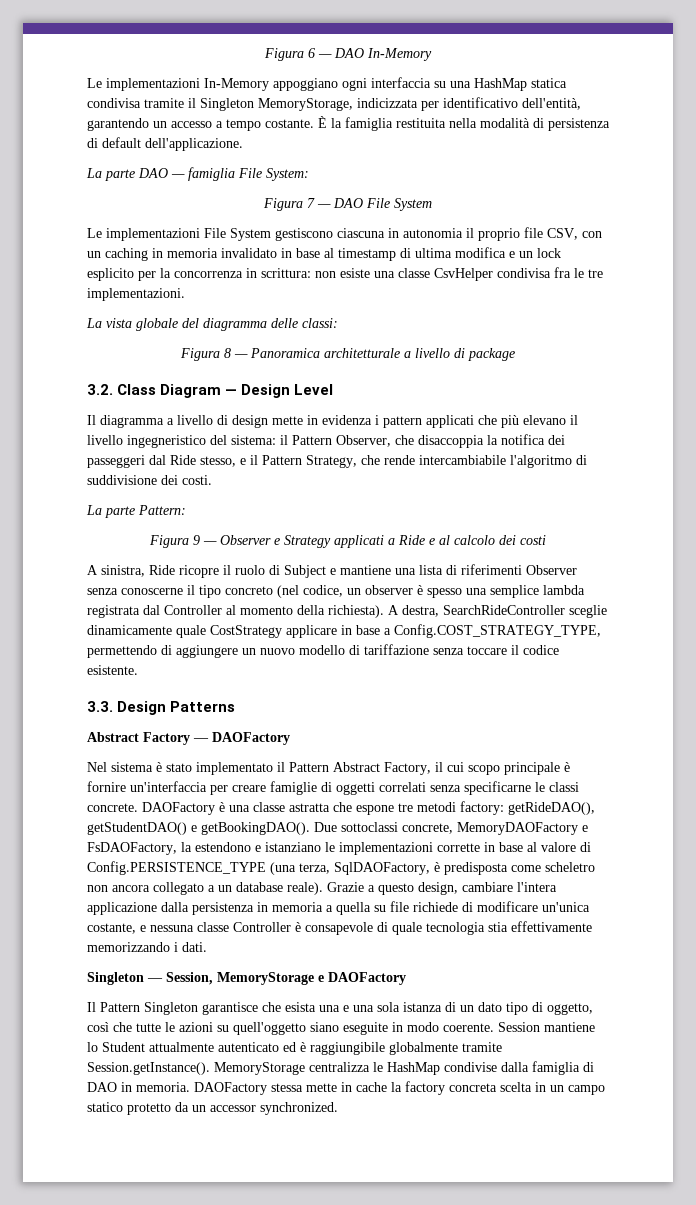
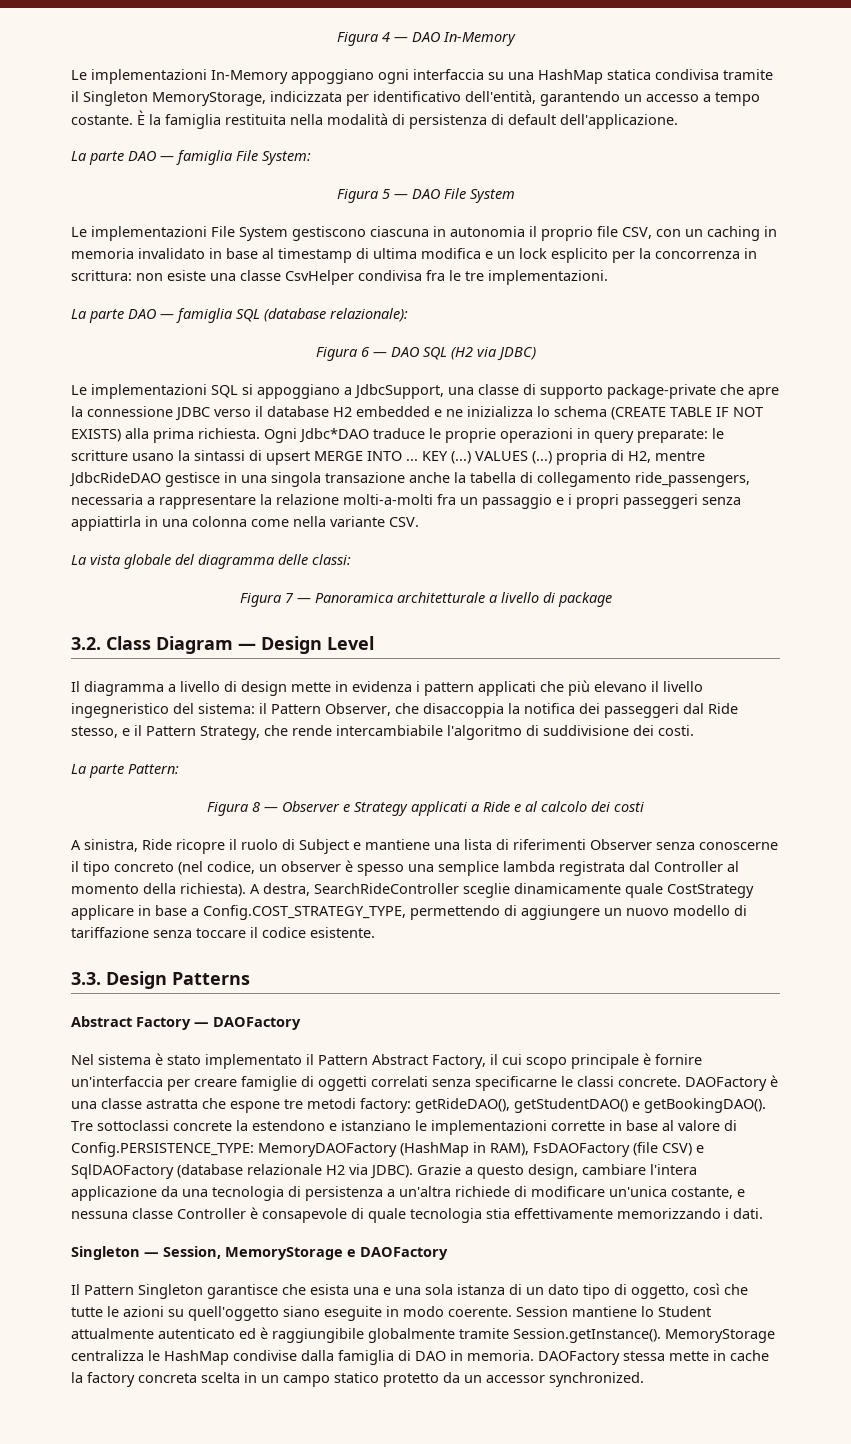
- Figura 6 — DAO In-Memory
+ Figura 4 — DAO In-Memory
- Figura 7 — DAO File System
+ Figura 5 — DAO File System
+ La parte DAO — famiglia SQL (database relazionale):
+ Figura 6 — DAO SQL (H2 via JDBC)
+ Le implementazioni SQL si appoggiano a JdbcSupport, una classe di supporto package-private che apre la connessione JDBC verso il database H2 embedded e ne inizializza lo schema (CREATE TABLE IF NOT EXISTS) alla prima richiesta. Ogni Jdbc*DAO traduce le proprie operazioni in query preparate: le scritture usano la sintassi di upsert MERGE INTO ... KEY (...) VALUES (...) propria di H2, mentre JdbcRideDAO gestisce in una singola transazione anche la tabella di collegamento ride_passengers, necessaria a rappresentare la relazione molti-a-molti fra un passaggio e i propri passeggeri senza appiattirla in una colonna come nella variante CSV.
- Figura 8 — Panoramica architetturale a livello di package
+ Figura 7 — Panoramica architetturale a livello di package
- Figura 9 — Observer e Strategy applicati a Ride e al calcolo dei costi
+ Figura 8 — Observer e Strategy applicati a Ride e al calcolo dei costi
- Due sottoclassi concrete, MemoryDAOFactory e FsDAOFactory, la estendono e istanziano le implementazioni corrette in base al valore di Config.PERSISTENCE_TYPE (una terza, SqlDAOFactory, è predisposta come scheletro non ancora collegato a un database reale).
+ Tre sottoclassi concrete la estendono e istanziano le implementazioni corrette in base al valore di Config.PERSISTENCE_TYPE: MemoryDAOFactory (HashMap in RAM), FsDAOFactory (file CSV) e SqlDAOFactory (database relazionale H2 via JDBC).
- Grazie a questo design, cambiare l'intera applicazione dalla persistenza in memoria a quella su file richiede di modificare un'unica costante, e nessuna classe Controller è consapevole di quale tecnologia stia effettivamente memorizzando i dati.
+ Grazie a questo design, cambiare l'intera applicazione da una tecnologia di persistenza a un'altra richiede di modificare un'unica costante, e nessuna classe Controller è consapevole di quale tecnologia stia effettivamente memorizzando i dati.

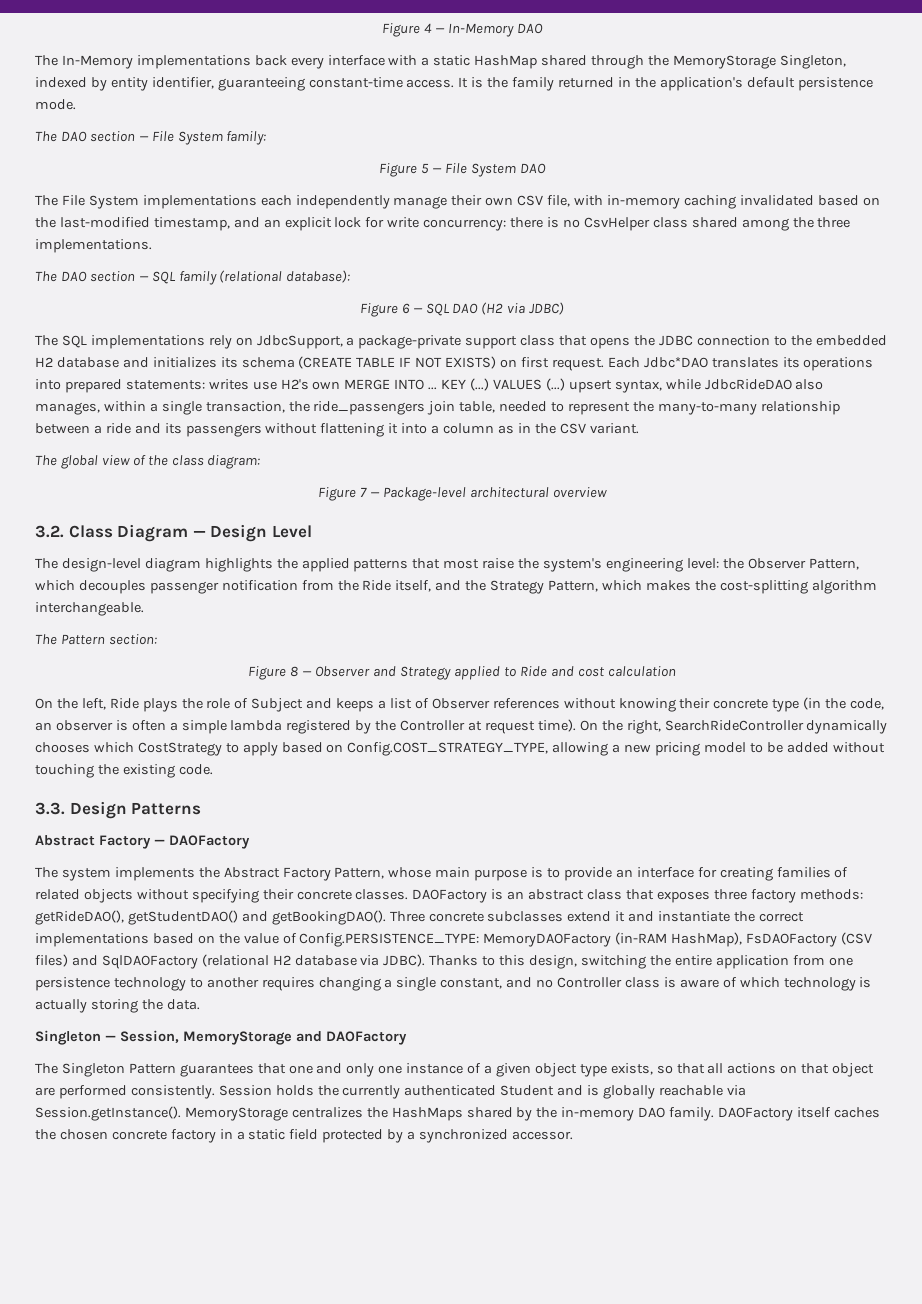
- Figura 4 — DAO In-Memory
- Le implementazioni In-Memory appoggiano ogni interfaccia su una HashMap statica condivisa tramite il Singleton MemoryStorage, indicizzata per identificativo dell'entità, garantendo un accesso a tempo costante. È la famiglia restituita nella modalità di persistenza di default dell'applicazione.
- La parte DAO — famiglia File System:
- Figura 5 — DAO File System
- Le implementazioni File System gestiscono ciascuna in autonomia il proprio file CSV, con un caching in memoria invalidato in base al timestamp di ultima modifica e un lock esplicito per la concorrenza in scrittura: non esiste una classe CsvHelper condivisa fra le tre implementazioni.
- La parte DAO — famiglia SQL (database relazionale):
- Figura 6 — DAO SQL (H2 via JDBC)
- Le implementazioni SQL si appoggiano a JdbcSupport, una classe di supporto package-private che apre la connessione JDBC verso il database H2 embedded e ne inizializza lo schema (CREATE TABLE IF NOT EXISTS) alla prima richiesta. Ogni Jdbc*DAO traduce le proprie operazioni in query preparate: le scritture usano la sintassi di upsert MERGE INTO ...
+ Figure 4 — In-Memory DAO
+ The In-Memory implementations back every interface with a static HashMap shared through the MemoryStorage Singleton, indexed by entity identifier, guaranteeing constant-time access. It is the family returned in the application's default persistence mode.
+ The DAO section — File System family:
+ Figure 5 — File System DAO
+ The File System implementations each independently manage their own CSV file, with in-memory caching invalidated based on the last-modified timestamp, and an explicit lock for write concurrency: there is no CsvHelper class shared among the three implementations.
+ The DAO section — SQL family (relational database):
+ Figure 6 — SQL DAO (H2 via JDBC)
+ The SQL implementations rely on JdbcSupport, a package-private support class that opens the JDBC connection to the embedded H2 database and initializes its schema (CREATE TABLE IF NOT EXISTS) on first request. Each Jdbc*DAO translates its operations into prepared statements: writes use H2's own MERGE INTO ...
- VALUES (...) propria di H2, mentre JdbcRideDAO gestisce in una singola transazione anche la tabella di collegamento ride_passengers, necessaria a rappresentare la relazione molti-a-molti fra un passaggio e i propri passeggeri senza appiattirla in una colonna come nella variante CSV.
- La vista globale del diagramma delle classi:
- Figura 7 — Panoramica architetturale a livello di package
+ VALUES (...) upsert syntax, while JdbcRideDAO also manages, within a single transaction, the ride_passengers join table, needed to represent the many-to-many relationship between a ride and its passengers without flattening it into a column as in the CSV variant.
+ The global view of the class diagram:
+ Figure 7 — Package-level architectural overview
- Il diagramma a livello di design mette in evidenza i pattern applicati che più elevano il livello ingegneristico del sistema: il Pattern Observer, che disaccoppia la notifica dei passeggeri dal Ride stesso, e il Pattern Strategy, che rende intercambiabile l'algoritmo di suddivisione dei costi.
- La parte Pattern:
- Figura 8 — Observer e Strategy applicati a Ride e al calcolo dei costi
- A sinistra, Ride ricopre il ruolo di Subject e mantiene una lista di riferimenti Observer senza conoscerne il tipo concreto (nel codice, un observer è spesso una semplice lambda registrata dal Controller al momento della richiesta). A destra, SearchRideController sceglie dinamicamente quale CostStrategy applicare in base a Config.COST_STRATEGY_TYPE, permettendo di aggiungere un nuovo modello di tariffazione senza toccare il codice esistente.
+ The design-level diagram highlights the applied patterns that most raise the system's engineering level: the Observer Pattern, which decouples passenger notification from the Ride itself, and the Strategy Pattern, which makes the cost-splitting algorithm interchangeable.
+ The Pattern section:
+ Figure 8 — Observer and Strategy applied to Ride and cost calculation
+ On the left, Ride plays the role of Subject and keeps a list of Observer references without knowing their concrete type (in the code, an observer is often a simple lambda registered by the Controller at request time). On the right, SearchRideController dynamically chooses which CostStrategy to apply based on Config.COST_STRATEGY_TYPE, allowing a new pricing model to be added without touching the existing code.
- Nel sistema è stato implementato il Pattern Abstract Factory, il cui scopo principale è fornire un'interfaccia per creare famiglie di oggetti correlati senza specificarne le classi concrete. DAOFactory è una classe astratta che espone tre metodi factory: getRideDAO(), getStudentDAO() e getBookingDAO(). Tre sottoclassi concrete la estendono e istanziano le implementazioni corrette in base al valore di Config.PERSISTENCE_TYPE: MemoryDAOFactory (HashMap in RAM), FsDAOFactory (file CSV) e SqlDAOFactory (database relazionale H2 via JDBC). Grazie a questo design, cambiare l'intera applicazione da una tecnologia di persistenza a un'altra richiede di modificare un'unica costante, e nessuna classe Controller è consapevole di quale tecnologia stia effettivamente memorizzando i dati.
+ The system implements the Abstract Factory Pattern, whose main purpose is to provide an interface for creating families of related objects without specifying their concrete classes. DAOFactory is an abstract class that exposes three factory methods: getRideDAO(), getStudentDAO() and getBookingDAO(). Three concrete subclasses extend it and instantiate the correct implementations based on the value of Config.PERSISTENCE_TYPE: MemoryDAOFactory (in-RAM HashMap), FsDAOFactory (CSV files) and SqlDAOFactory (relational H2 database via JDBC). Thanks to this design, switching the entire application from one persistence technology to another requires changing a single constant, and no Controller class is aware of which technology is actually storing the data.
- Singleton — Session, MemoryStorage e DAOFactory
- Il Pattern Singleton garantisce che esista una e una sola istanza di un dato tipo di oggetto, così che tutte le azioni su quell'oggetto siano eseguite in modo coerente. Session mantiene lo Student attualmente autenticato ed è raggiungibile globalmente tramite Session.getInstance(). MemoryStorage centralizza le HashMap condivise dalla famiglia di DAO in memoria. DAOFactory stessa mette in cache la factory concreta scelta in un campo statico protetto da un accessor synchronized.
+ Singleton — Session, MemoryStorage and DAOFactory
+ The Singleton Pattern guarantees that one and only one instance of a given object type exists, so that all actions on that object are performed consistently. Session holds the currently authenticated Student and is globally reachable via Session.getInstance(). MemoryStorage centralizes the HashMaps shared by the in-memory DAO family. DAOFactory itself caches the chosen concrete factory in a static field protected by a synchronized accessor.

